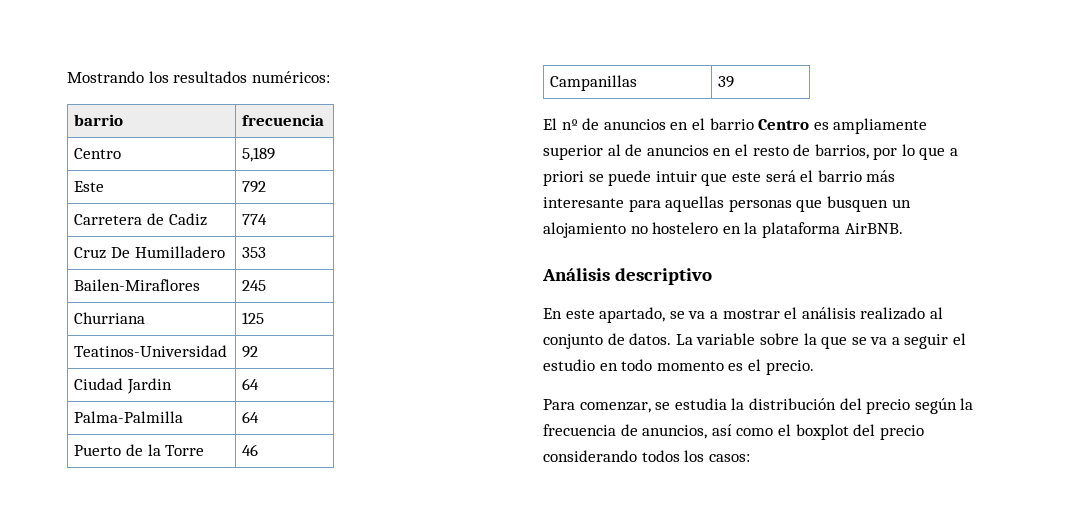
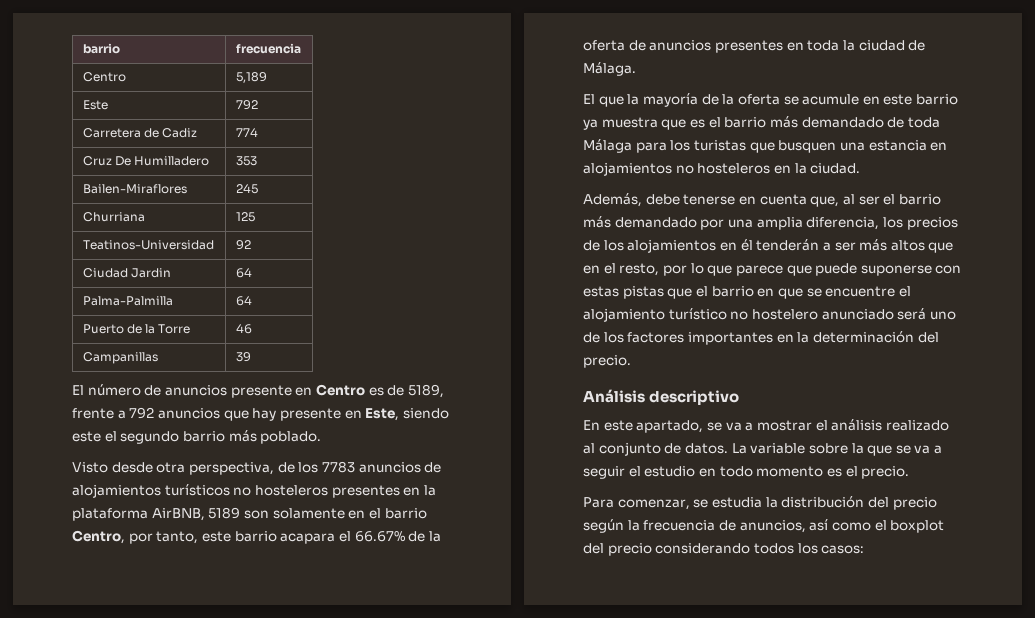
- Mostrando los resultados numéricos:
- El nº de anuncios en el barrio Centro es ampliamente superior al de anuncios en el resto de barrios, por lo que a priori se puede intuir que este será el barrio más interesante para aquellas personas que busquen un alojamiento no hostelero en la plataforma AirBNB.
+ El número de anuncios presente en Centro es de 5189, frente a 792 anuncios que hay presente en Este, siendo este el segundo barrio más poblado.
+ Visto desde otra perspectiva, de los 7783 anuncios de alojamientos turísticos no hosteleros presentes en la plataforma AirBNB, 5189 son solamente en el barrio Centro, por tanto, este barrio acapara el 66.67% de la oferta de anuncios presentes en toda la ciudad de Málaga.
+ El que la mayoría de la oferta se acumule en este barrio ya muestra que es el barrio más demandado de toda Málaga para los turistas que busquen una estancia en alojamientos no hosteleros en la ciudad.
+ Además, debe tenerse en cuenta que, al ser el barrio más demandado por una amplia diferencia, los precios de los alojamientos en él tenderán a ser más altos que en el resto, por lo que parece que puede suponerse con estas pistas que el barrio en que se encuentre el alojamiento turístico no hostelero anunciado será uno de los factores importantes en la determinación del precio.

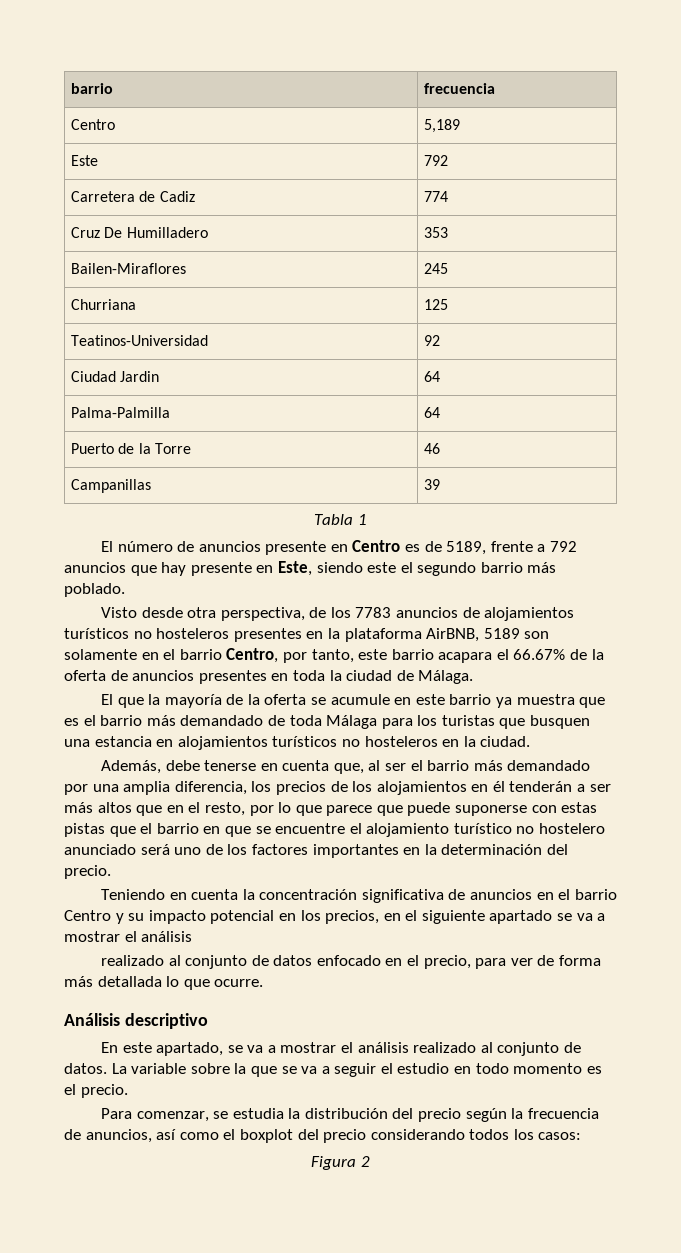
+ Tabla 1
- El que la mayoría de la oferta se acumule en este barrio ya muestra que es el barrio más demandado de toda Málaga para los turistas que busquen una estancia en alojamientos no hosteleros en la ciudad.
+ El que la mayoría de la oferta se acumule en este barrio ya muestra que es el barrio más demandado de toda Málaga para los turistas que busquen una estancia en alojamientos turísticos no hosteleros en la ciudad.
+ Teniendo en cuenta la concentración significativa de anuncios en el barrio Centro y su impacto potencial en los precios, en el siguiente apartado se va a mostrar el análisis
+ realizado al conjunto de datos enfocado en el precio, para ver de forma más detallada lo que ocurre.
+ Figura 2

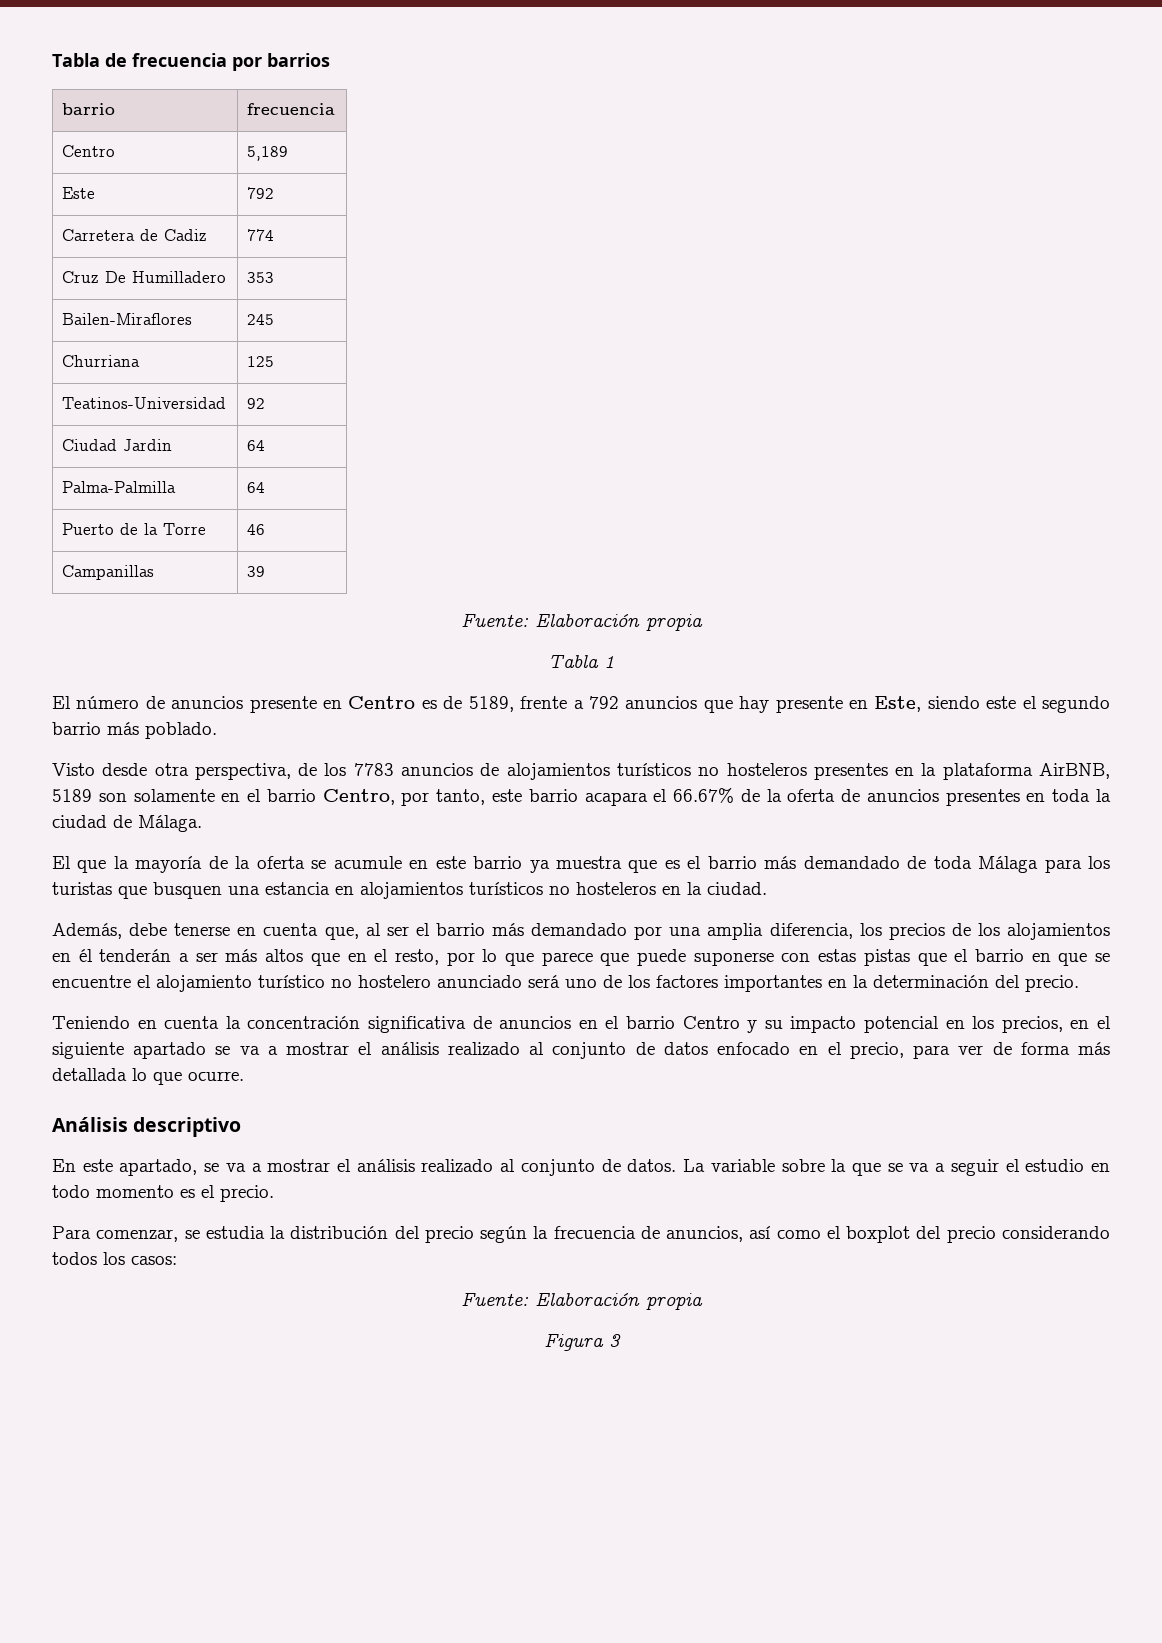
+ Tabla de frecuencia por barrios
  Campanillas | 39
+ Fuente: Elaboración propia
- Teniendo en cuenta la concentración significativa de anuncios en el barrio Centro y su impacto potencial en los precios, en el siguiente apartado se va a mostrar el análisis
- realizado al conjunto de datos enfocado en el precio, para ver de forma más detallada lo que ocurre.
+ Teniendo en cuenta la concentración significativa de anuncios en el barrio Centro y su impacto potencial en los precios, en el siguiente apartado se va a mostrar el análisis realizado al conjunto de datos enfocado en el precio, para ver de forma más detallada lo que ocurre.
  Para comenzar, se estudia la distribución del precio según la frecuencia de anuncios, así como el boxplot del precio considerando todos los casos:
+ Fuente: Elaboración propia
- Figura 2
+ Figura 3

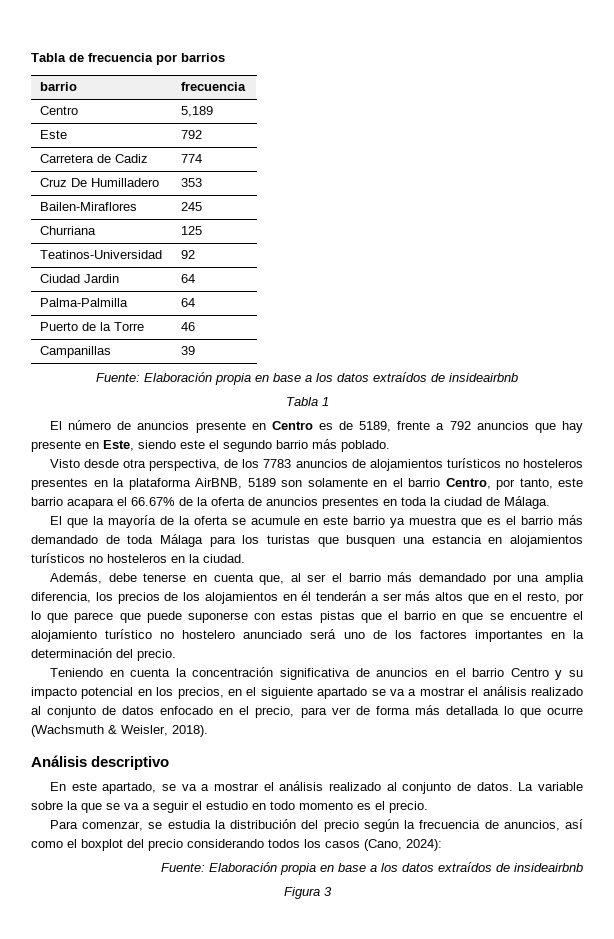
  Campanillas | 39
- Fuente: Elaboración propia
+ Fuente: Elaboración propia en base a los datos extraídos de insideairbnb
- Teniendo en cuenta la concentración significativa de anuncios en el barrio Centro y su impacto potencial en los precios, en el siguiente apartado se va a mostrar el análisis realizado al conjunto de datos enfocado en el precio, para ver de forma más detallada lo que ocurre.
+ Teniendo en cuenta la concentración significativa de anuncios en el barrio Centro y su impacto potencial en los precios, en el siguiente apartado se va a mostrar el análisis realizado al conjunto de datos enfocado en el precio, para ver de forma más detallada lo que ocurre (Wachsmuth & Weisler, 2018).
- Para comenzar, se estudia la distribución del precio según la frecuencia de anuncios, así como el boxplot del precio considerando todos los casos:
- Fuente: Elaboración propia
+ Para comenzar, se estudia la distribución del precio según la frecuencia de anuncios, así como el boxplot del precio considerando todos los casos (Cano, 2024):
+ Fuente: Elaboración propia en base a los datos extraídos de insideairbnb

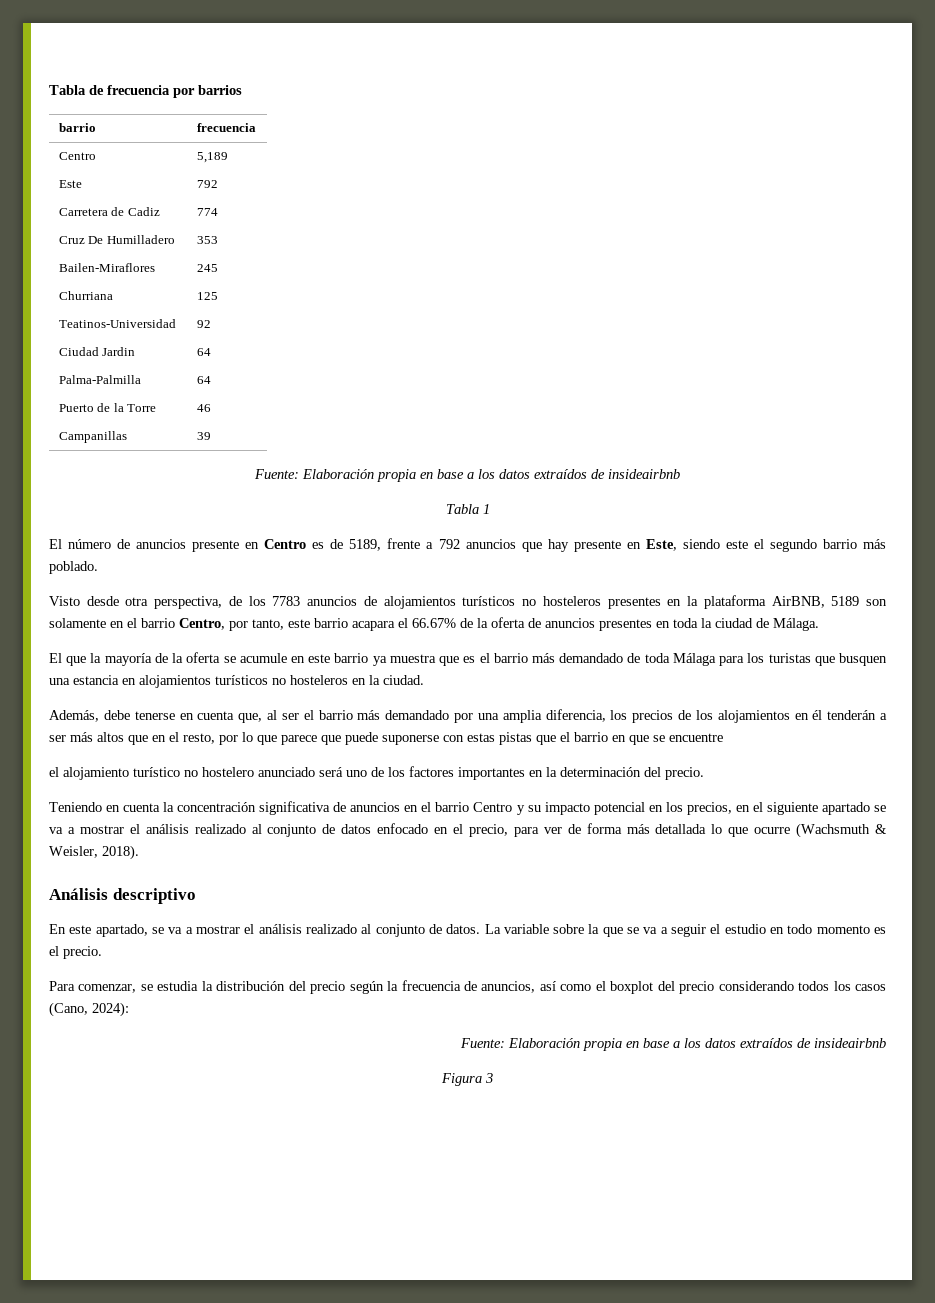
- Además, debe tenerse en cuenta que, al ser el barrio más demandado por una amplia diferencia, los precios de los alojamientos en él tenderán a ser más altos que en el resto, por lo que parece que puede suponerse con estas pistas que el barrio en que se encuentre el alojamiento turístico no hostelero anunciado será uno de los factores importantes en la determinación del precio.
+ Además, debe tenerse en cuenta que, al ser el barrio más demandado por una amplia diferencia, los precios de los alojamientos en él tenderán a ser más altos que en el resto, por lo que parece que puede suponerse con estas pistas que el barrio en que se encuentre
+ el alojamiento turístico no hostelero anunciado será uno de los factores importantes en la determinación del precio.

